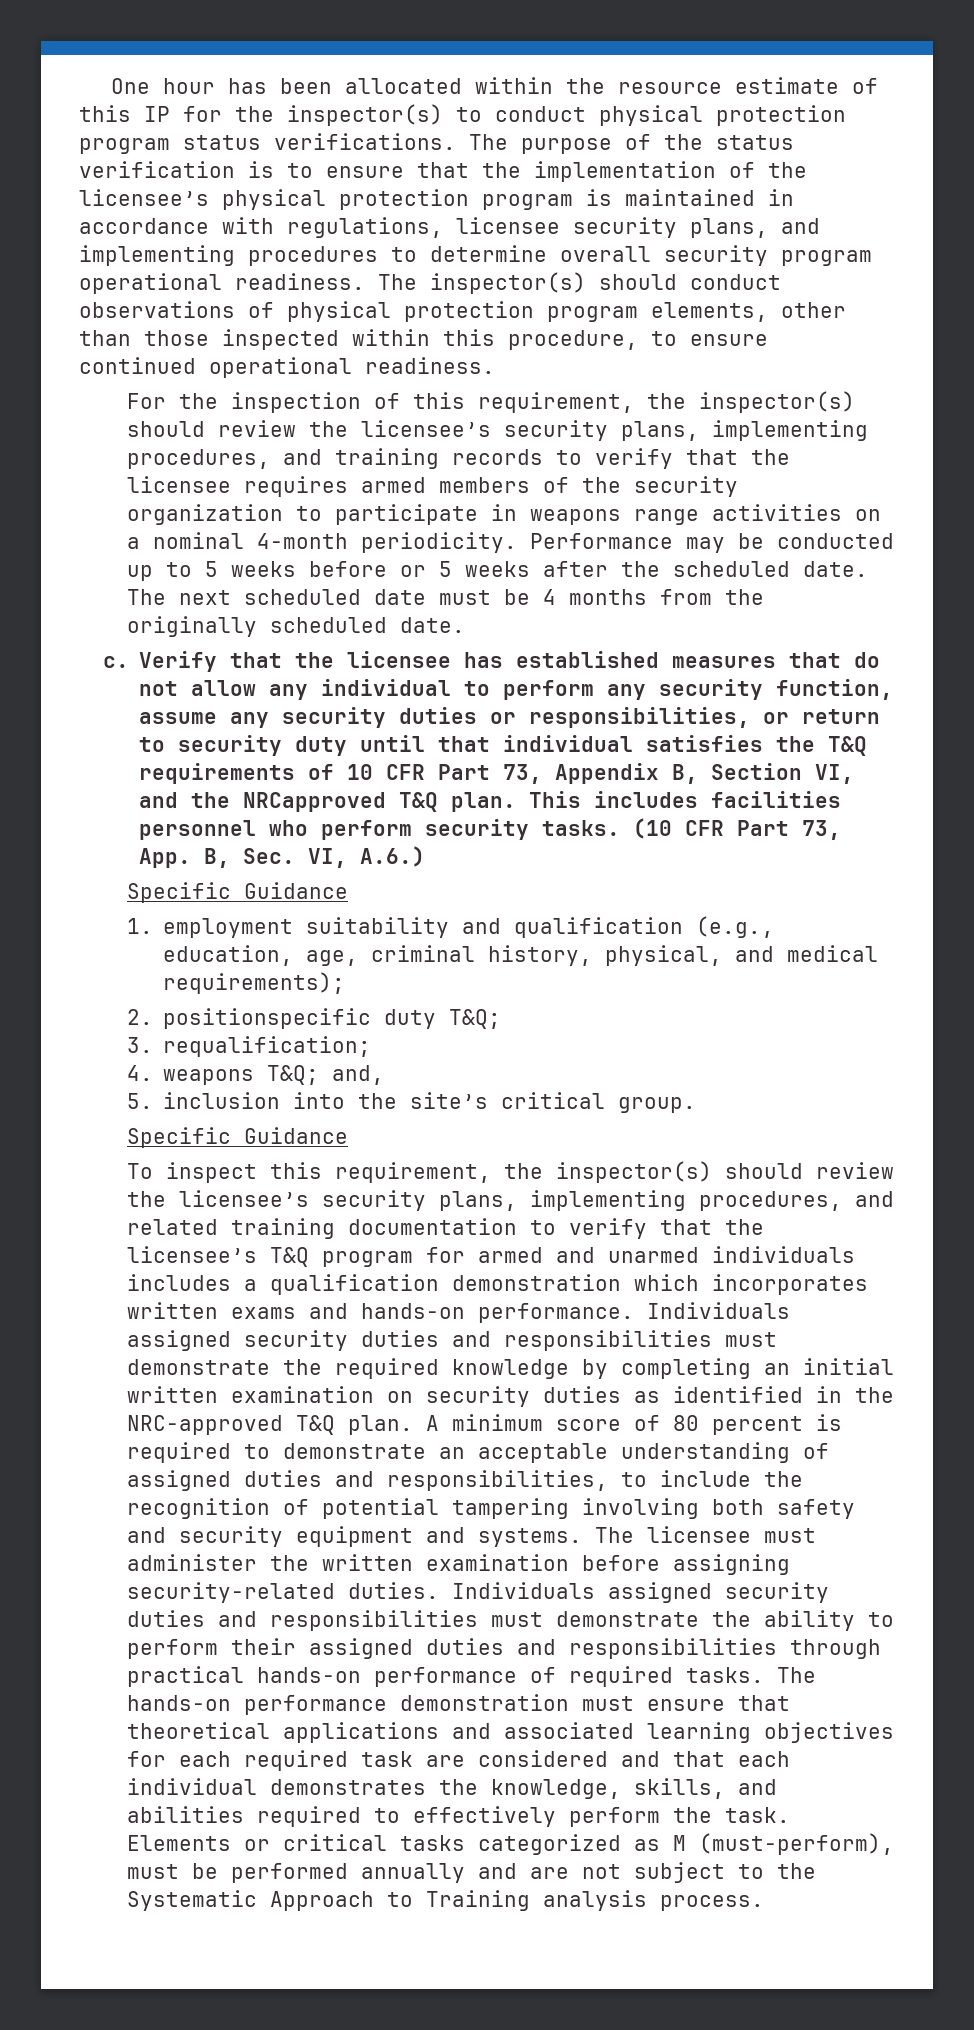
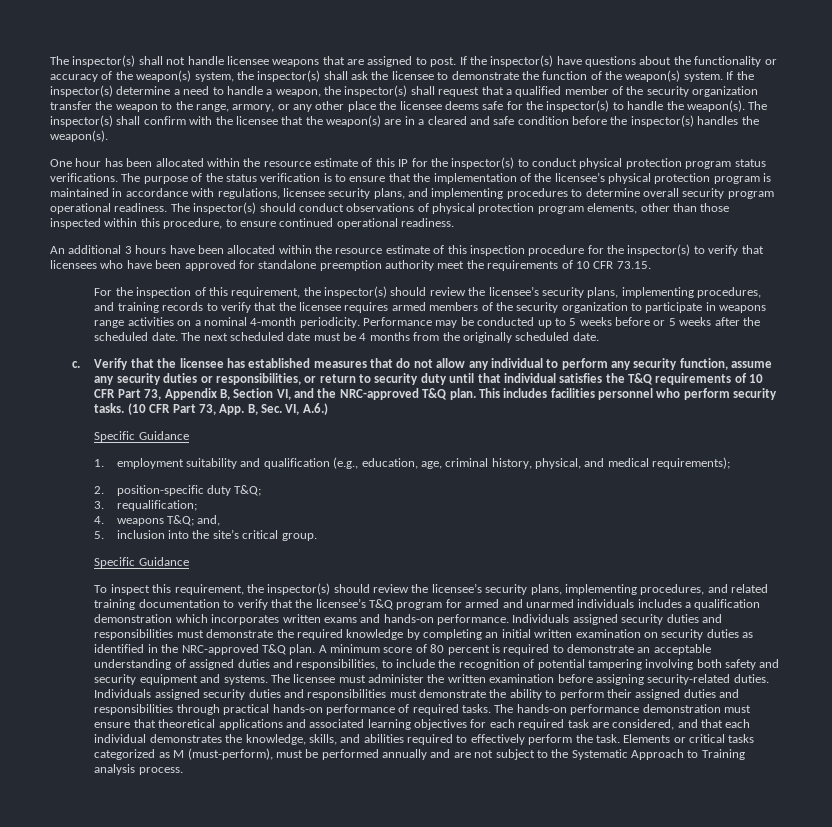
+ The inspector(s) shall not handle licensee weapons that are assigned to post. If the inspector(s) have questions about the functionality or accuracy of the weapon(s) system, the inspector(s) shall ask the licensee to demonstrate the function of the weapon(s) system. If the inspector(s) determine a need to handle a weapon, the inspector(s) shall request that a qualified member of the security organization transfer the weapon to the range, armory, or any other place the licensee deems safe for the inspector(s) to handle the weapon(s). The inspector(s) shall confirm with the licensee that the weapon(s) are in a cleared and safe condition before the inspector(s) handles the weapon(s).
+ An additional 3 hours have been allocated within the resource estimate of this inspection procedure for the inspector(s) to verify that licensees who have been approved for standalone preemption authority meet the requirements of 10 CFR 73.15.
- Verify that the licensee has established measures that do not allow any individual to perform any security function, assume any security duties or responsibilities, or return to security duty until that individual satisfies the T&Q requirements of 10 CFR Part 73, Appendix B, Section VI, and the NRCapproved T&Q plan.
+ Verify that the licensee has established measures that do not allow any individual to perform any security function, assume any security duties or responsibilities, or return to security duty until that individual satisfies the T&Q requirements of 10 CFR Part 73, Appendix B, Section VI, and the NRC-approved T&Q plan.
- 2. positionspecific duty T&Q;
+ 2. position-specific duty T&Q;
- The hands-on performance demonstration must ensure that theoretical applications and associated learning objectives for each required task are considered and that each individual demonstrates the knowledge, skills, and abilities required to effectively perform the task.
+ The hands-on performance demonstration must ensure that theoretical applications and associated learning objectives for each required task are considered, and that each individual demonstrates the knowledge, skills, and abilities required to effectively perform the task.

